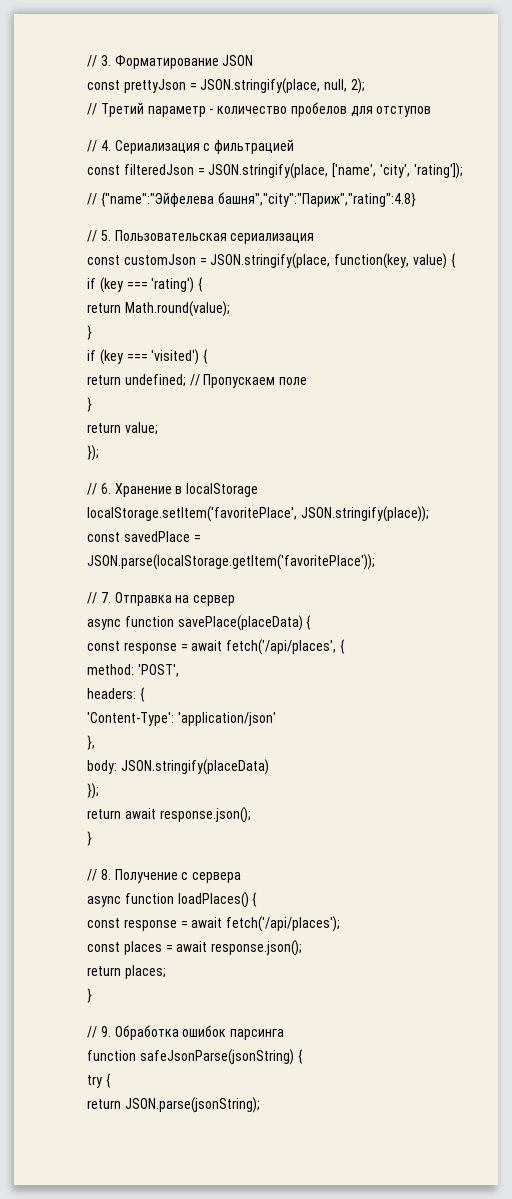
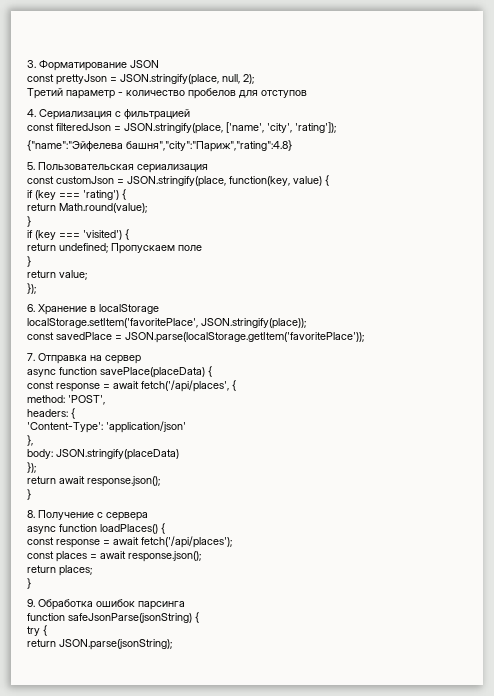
- // 3. Форматирование JSON
+ 3. Форматирование JSON
- // Третий параметр - количество пробелов для отступов
+ Третий параметр - количество пробелов для отступов
- // 4. Сериализация с фильтрацией
+ 4. Сериализация с фильтрацией
- // {"name":"Эйфелева башня","city":"Париж","rating":4.8}
+ {"name":"Эйфелева башня","city":"Париж","rating":4.8}
- // 5. Пользовательская сериализация
+ 5. Пользовательская сериализация
- return undefined; // Пропускаем поле
+ return undefined; Пропускаем поле
- // 6. Хранение в localStorage
+ 6. Хранение в localStorage
- // 7. Отправка на сервер
+ 7. Отправка на сервер
- // 8. Получение с сервера
+ 8. Получение с сервера
- // 9. Обработка ошибок парсинга
+ 9. Обработка ошибок парсинга

